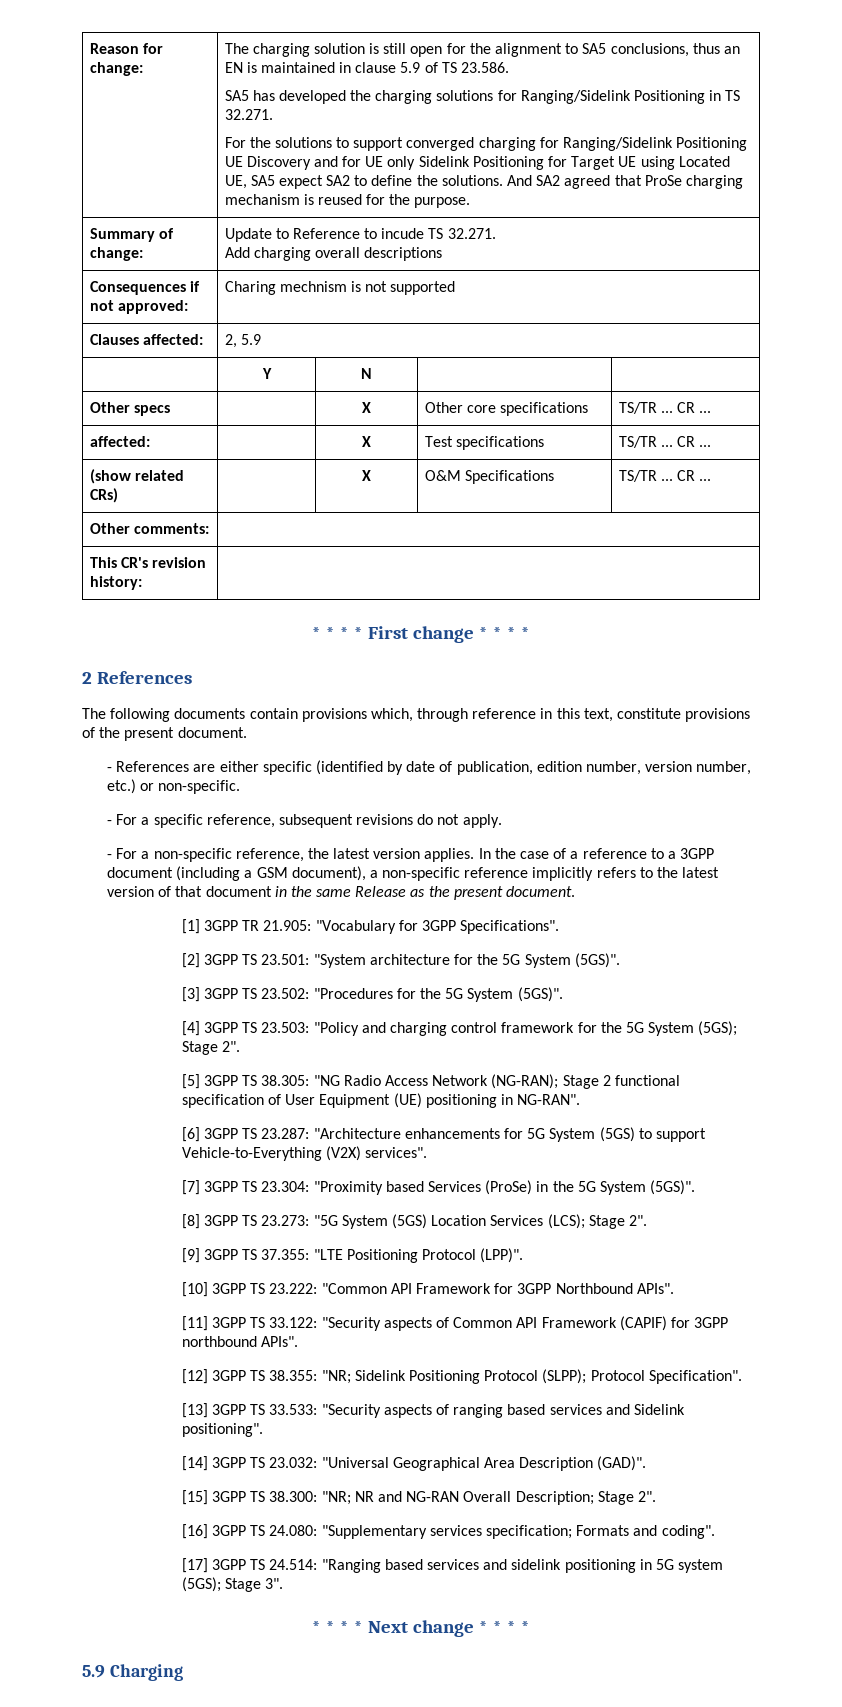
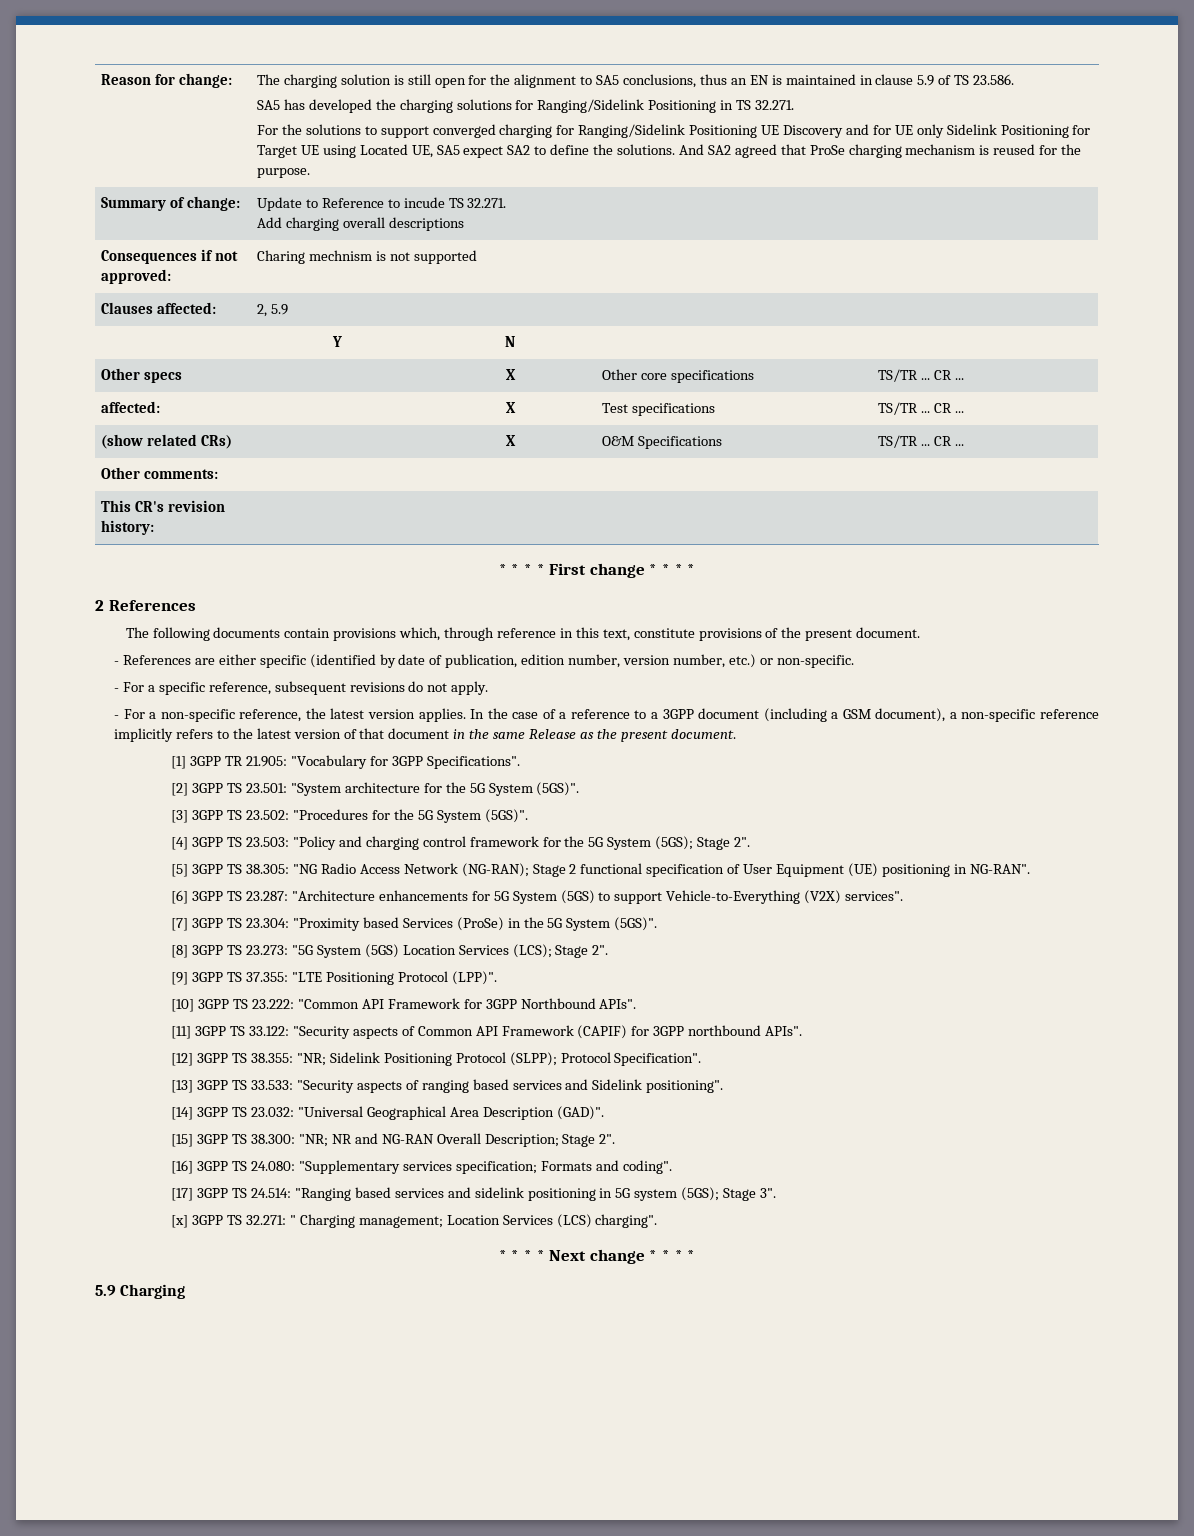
+ [x] 3GPP TS 32.271: " Charging management; Location Services (LCS) charging".

